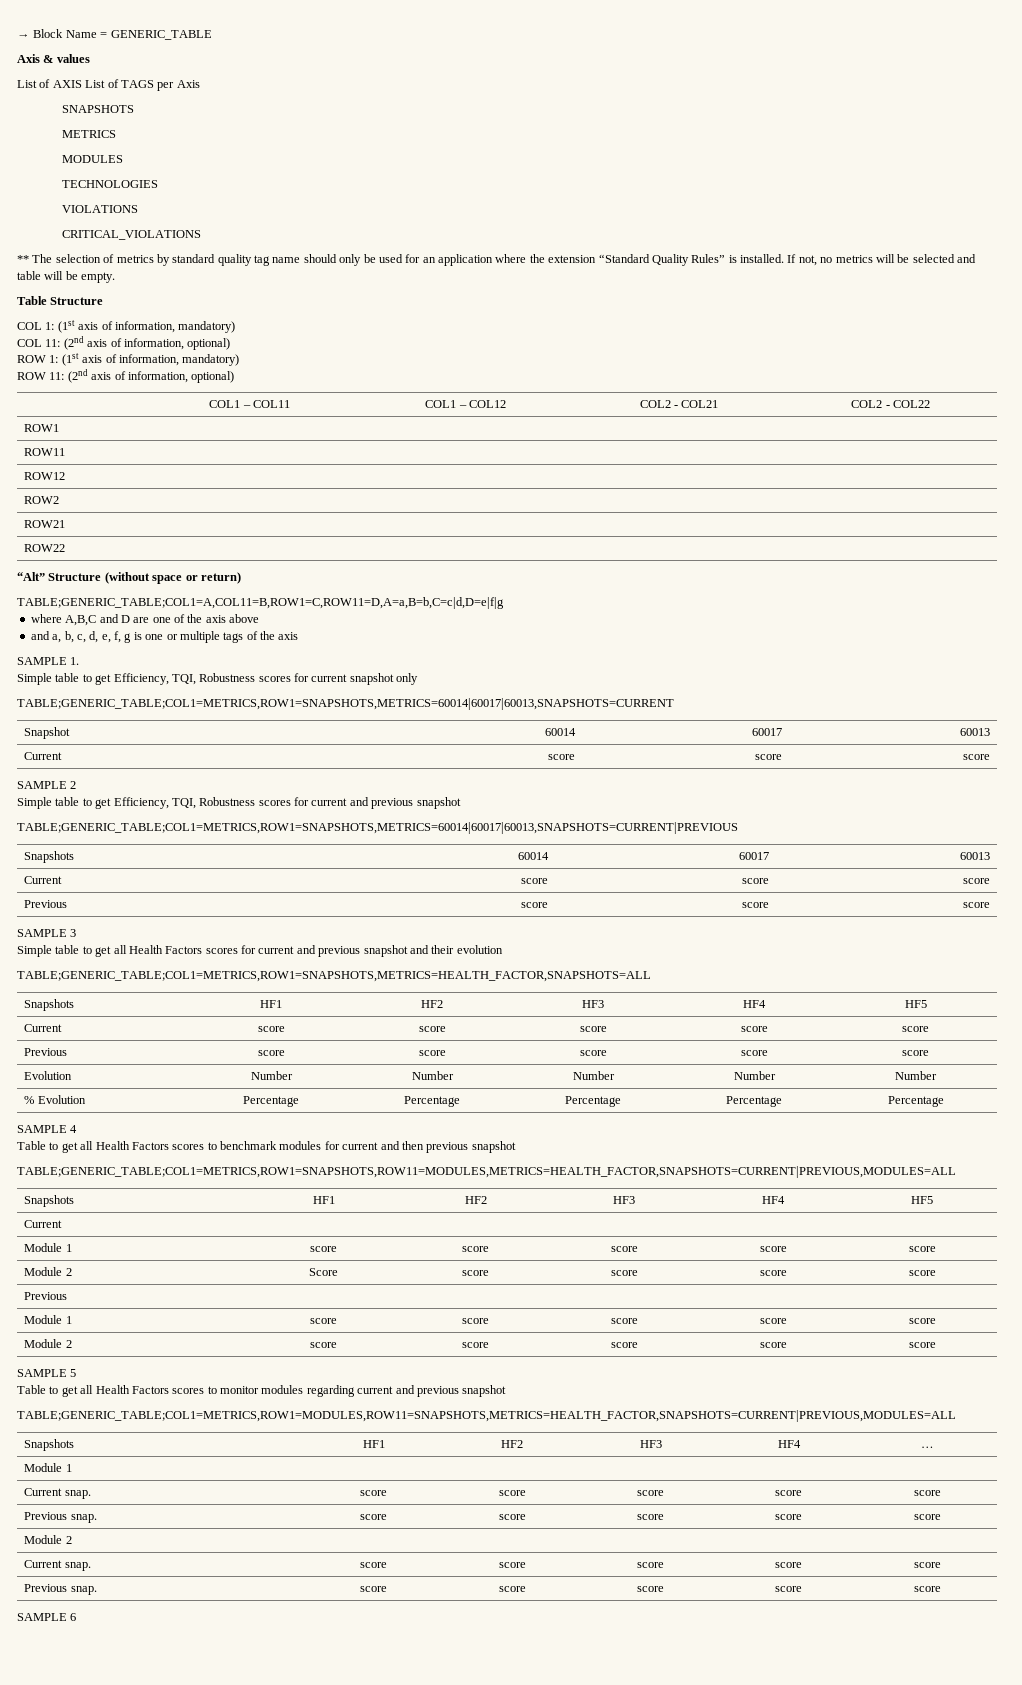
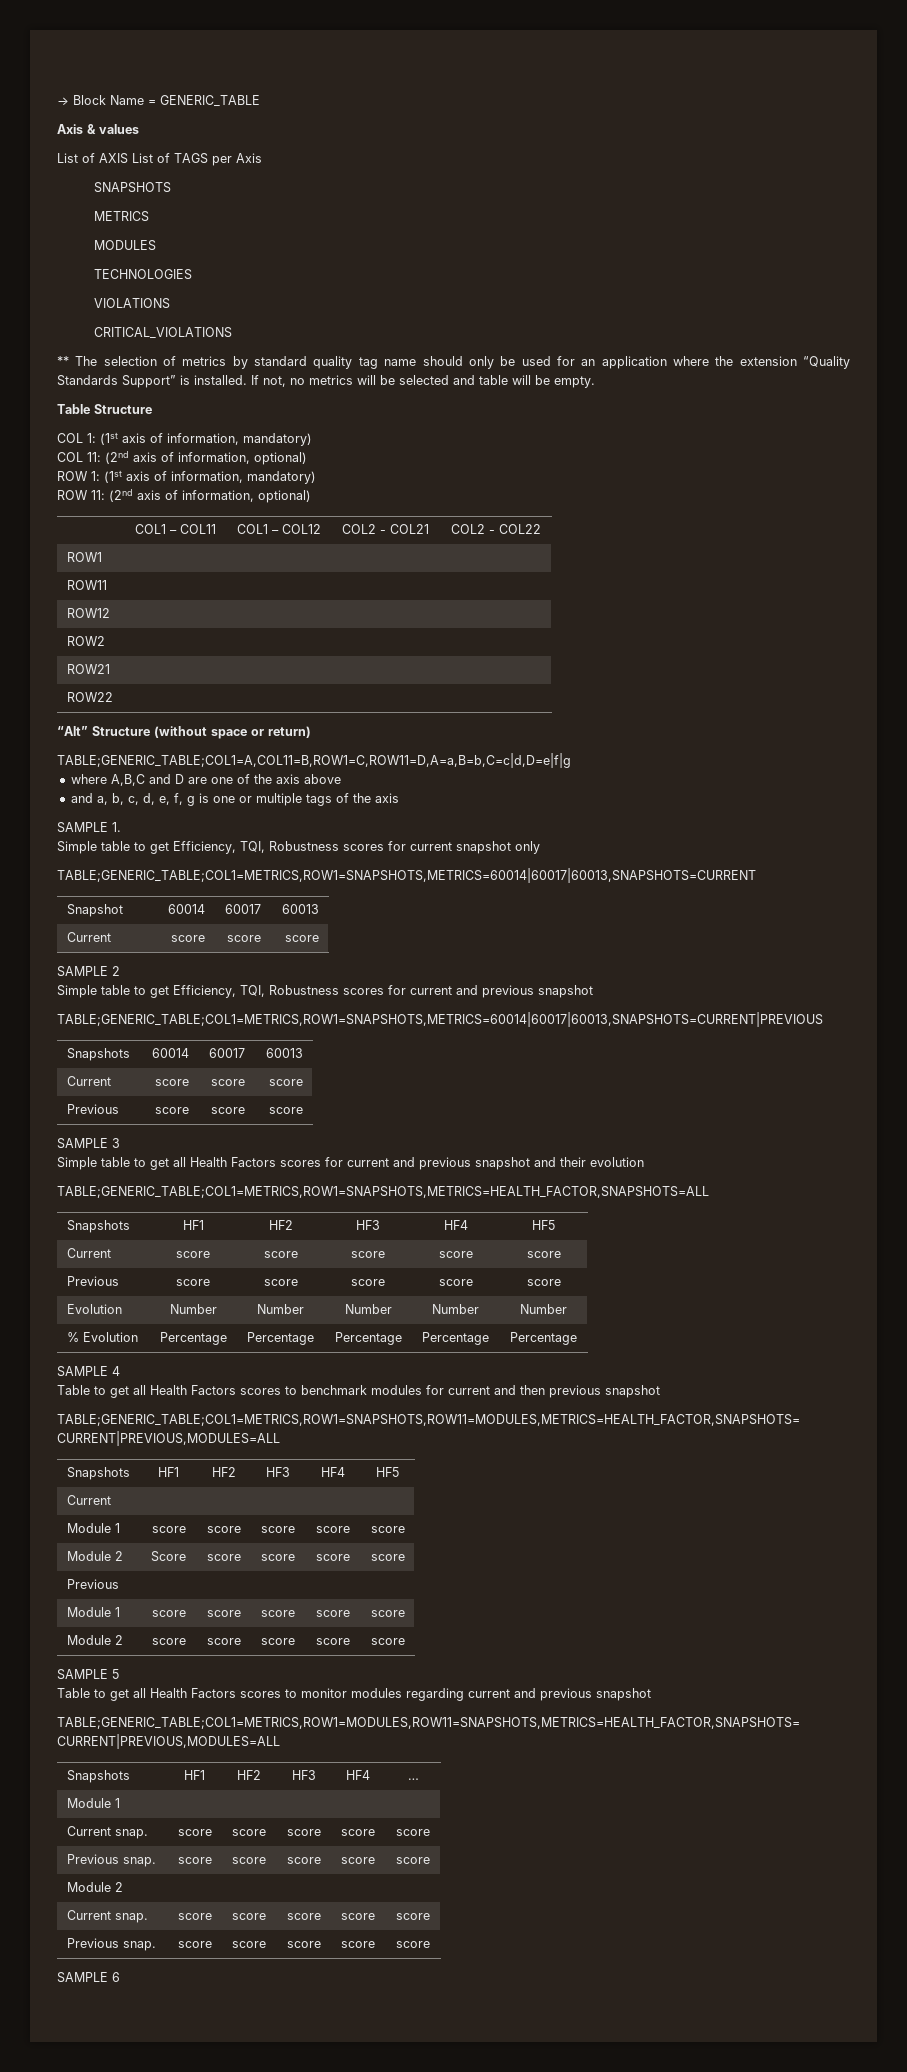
- ** The selection of metrics by standard quality tag name should only be used for an application where the extension “Standard Quality Rules” is installed.
+ ** The selection of metrics by standard quality tag name should only be used for an application where the extension “Quality Standards Support” is installed.

